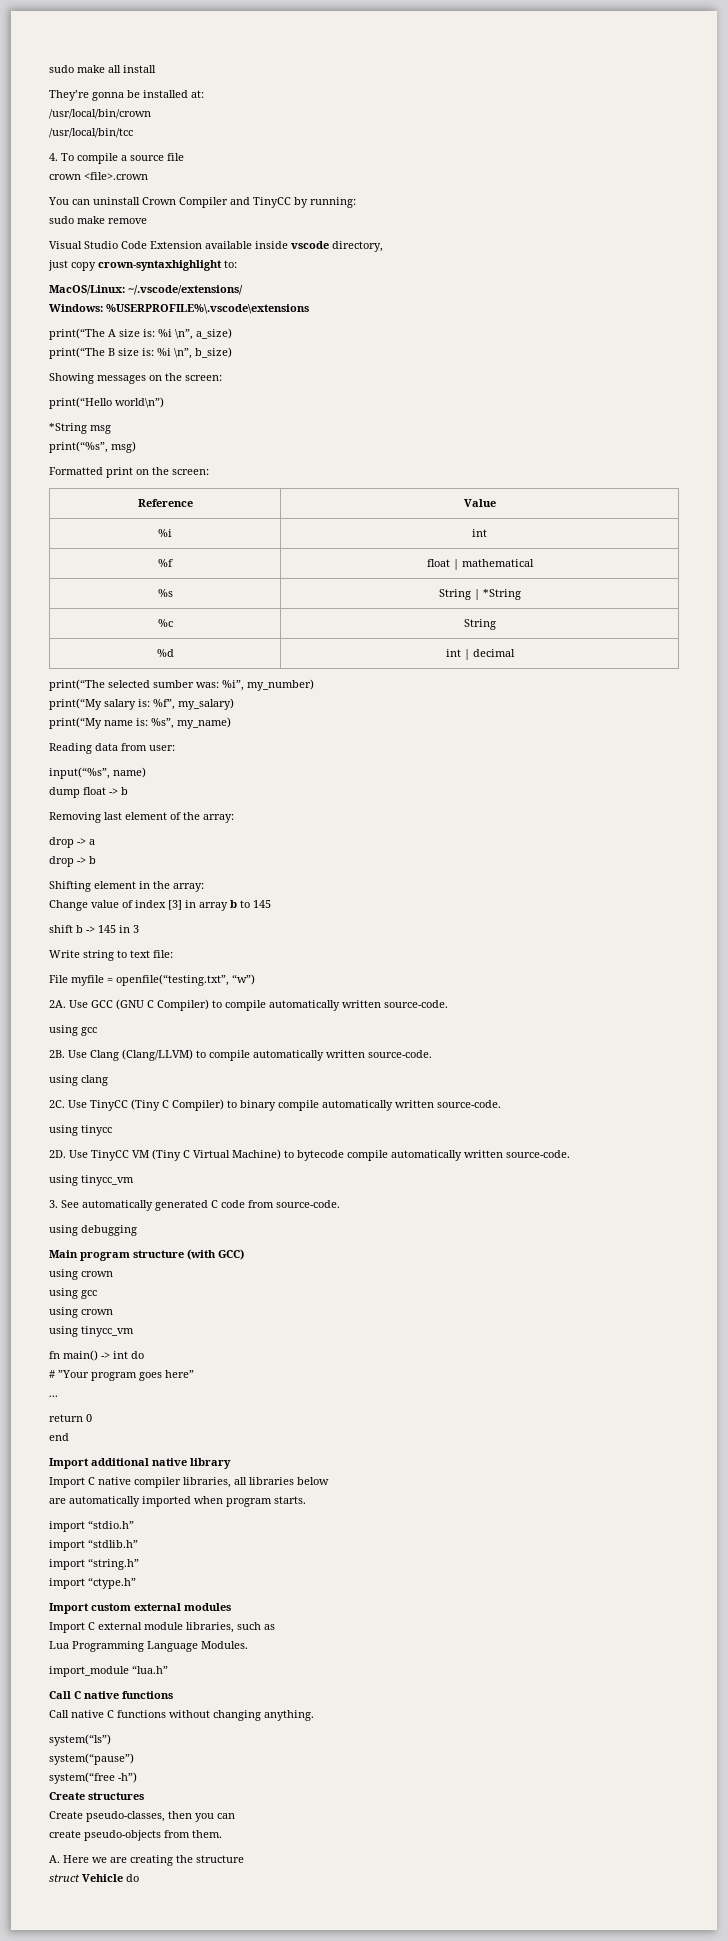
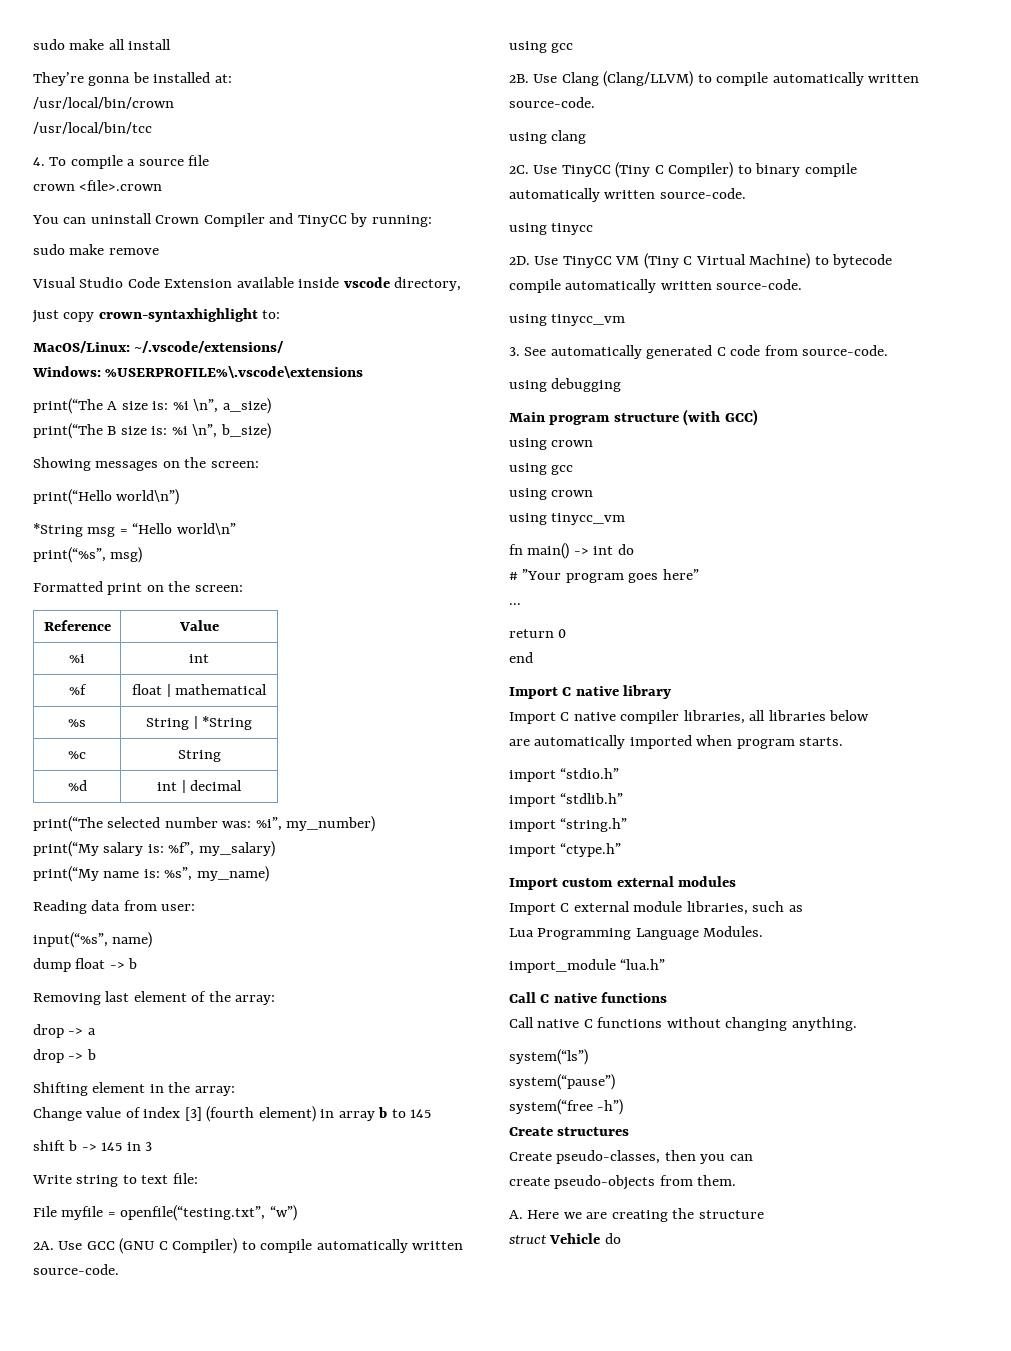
- *String msg
+ *String msg = “Hello world\n”
- print(“The selected sumber was: %i”, my_number)
+ print(“The selected number was: %i”, my_number)
- Change value of index [3] in array b to 145
+ Change value of index [3] (fourth element) in array b to 145
- Import additional native library
+ Import C native library

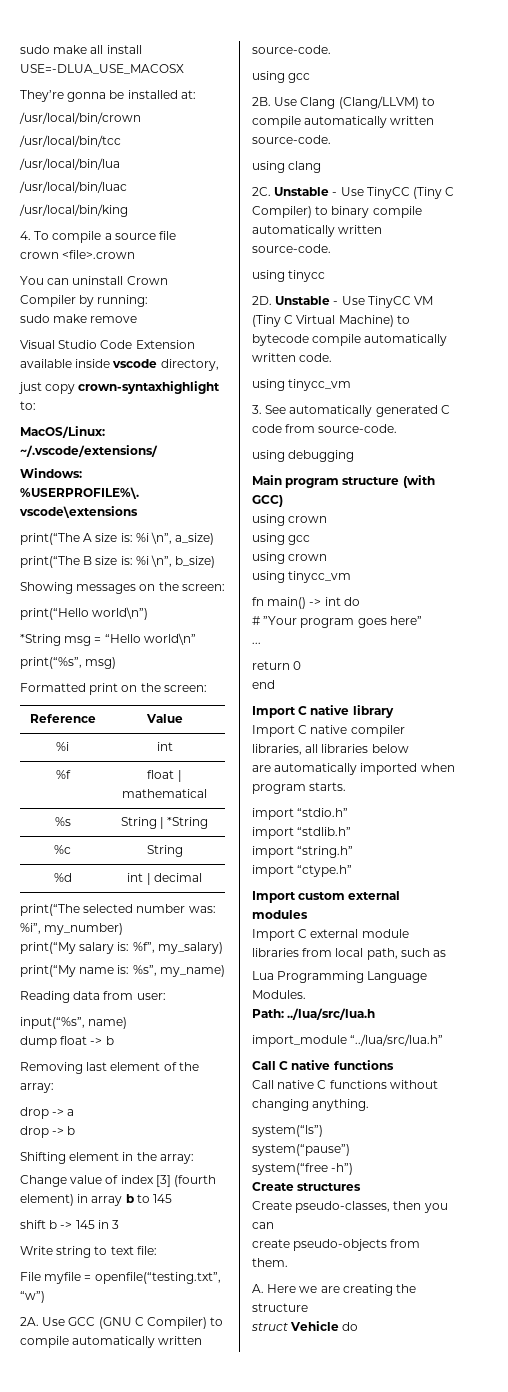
- sudo make all install
+ sudo make all install USE=-DLUA_USE_MACOSX
+ /usr/local/bin/lua
+ /usr/local/bin/luac
+ /usr/local/bin/king
- You can uninstall Crown Compiler and TinyCC by running:
+ You can uninstall Crown Compiler by running:
- Use TinyCC (Tiny C Compiler) to binary compile automatically written source-code.
+ Unstable - Use TinyCC (Tiny C Compiler) to binary compile automatically written source-code.
- Use TinyCC VM (Tiny C Virtual Machine) to bytecode compile automatically written source-code.
+ Unstable - Use TinyCC VM (Tiny C Virtual Machine) to bytecode compile automatically written code.
- Import C external module libraries, such as
+ Import C external module libraries from local path, such as
+ Path: ../lua/src/lua.h
- import_module “lua.h”
+ import_module “../lua/src/lua.h”

